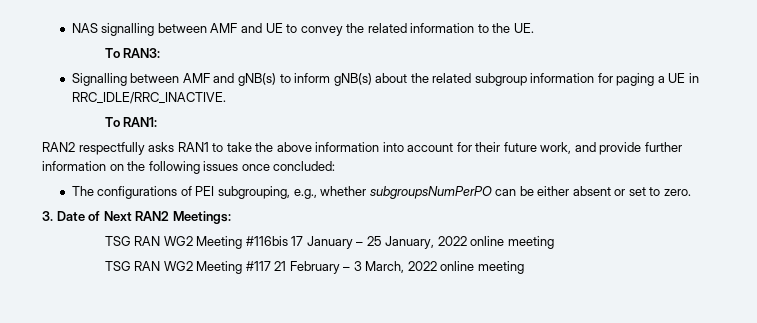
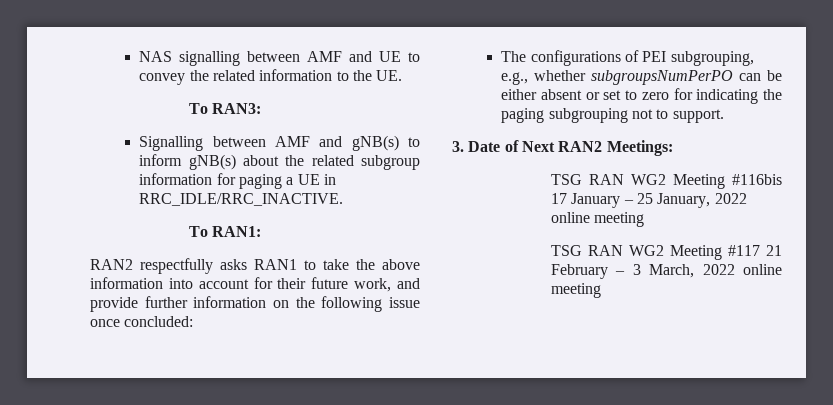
- RAN2 respectfully asks RAN1 to take the above information into account for their future work, and provide further information on the following issues once concluded:
+ RAN2 respectfully asks RAN1 to take the above information into account for their future work, and provide further information on the following issue once concluded:
- The configurations of PEI subgrouping, e.g., whether subgroupsNumPerPO can be either absent or set to zero.
+ The configurations of PEI subgrouping, e.g., whether subgroupsNumPerPO can be either absent or set to zero for indicating the paging subgrouping not to support.

